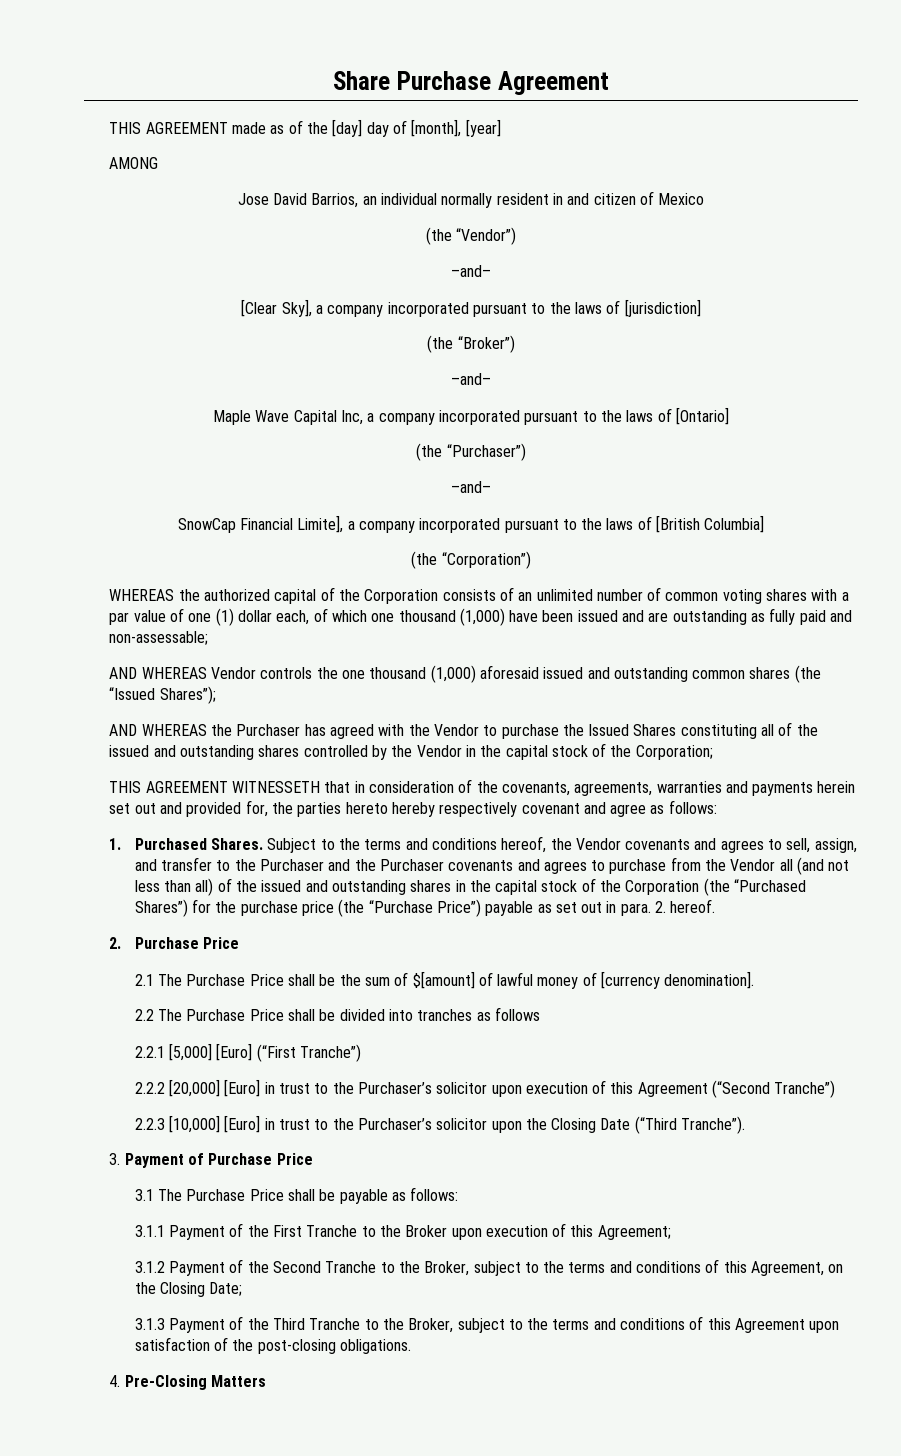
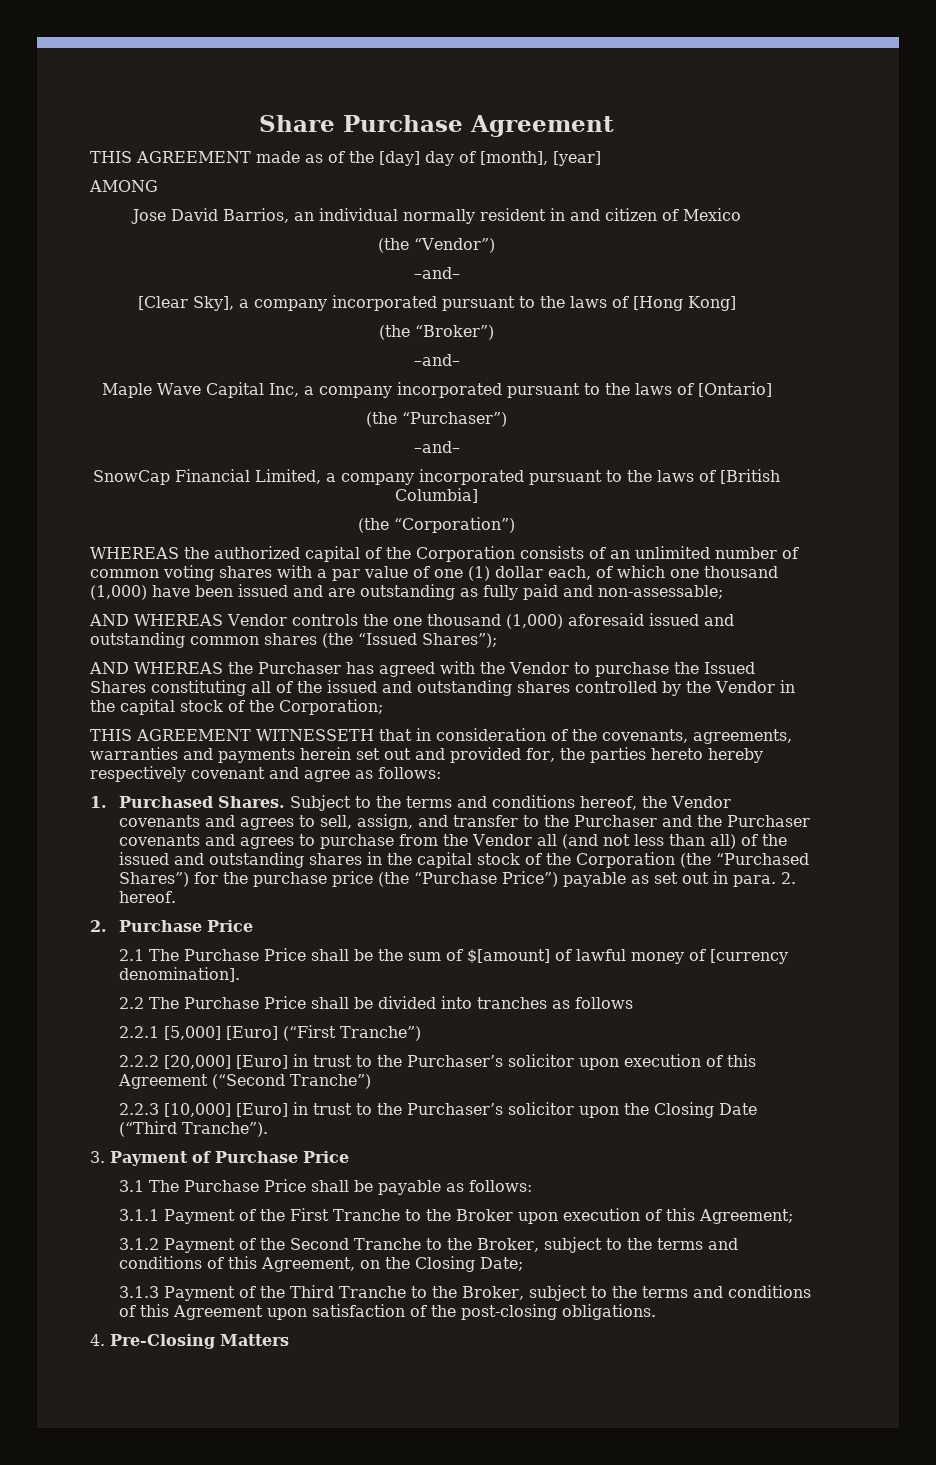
- [Clear Sky], a company incorporated pursuant to the laws of [jurisdiction]
+ [Clear Sky], a company incorporated pursuant to the laws of [Hong Kong]
- SnowCap Financial Limite], a company incorporated pursuant to the laws of [British Columbia]
+ SnowCap Financial Limited, a company incorporated pursuant to the laws of [British Columbia]

